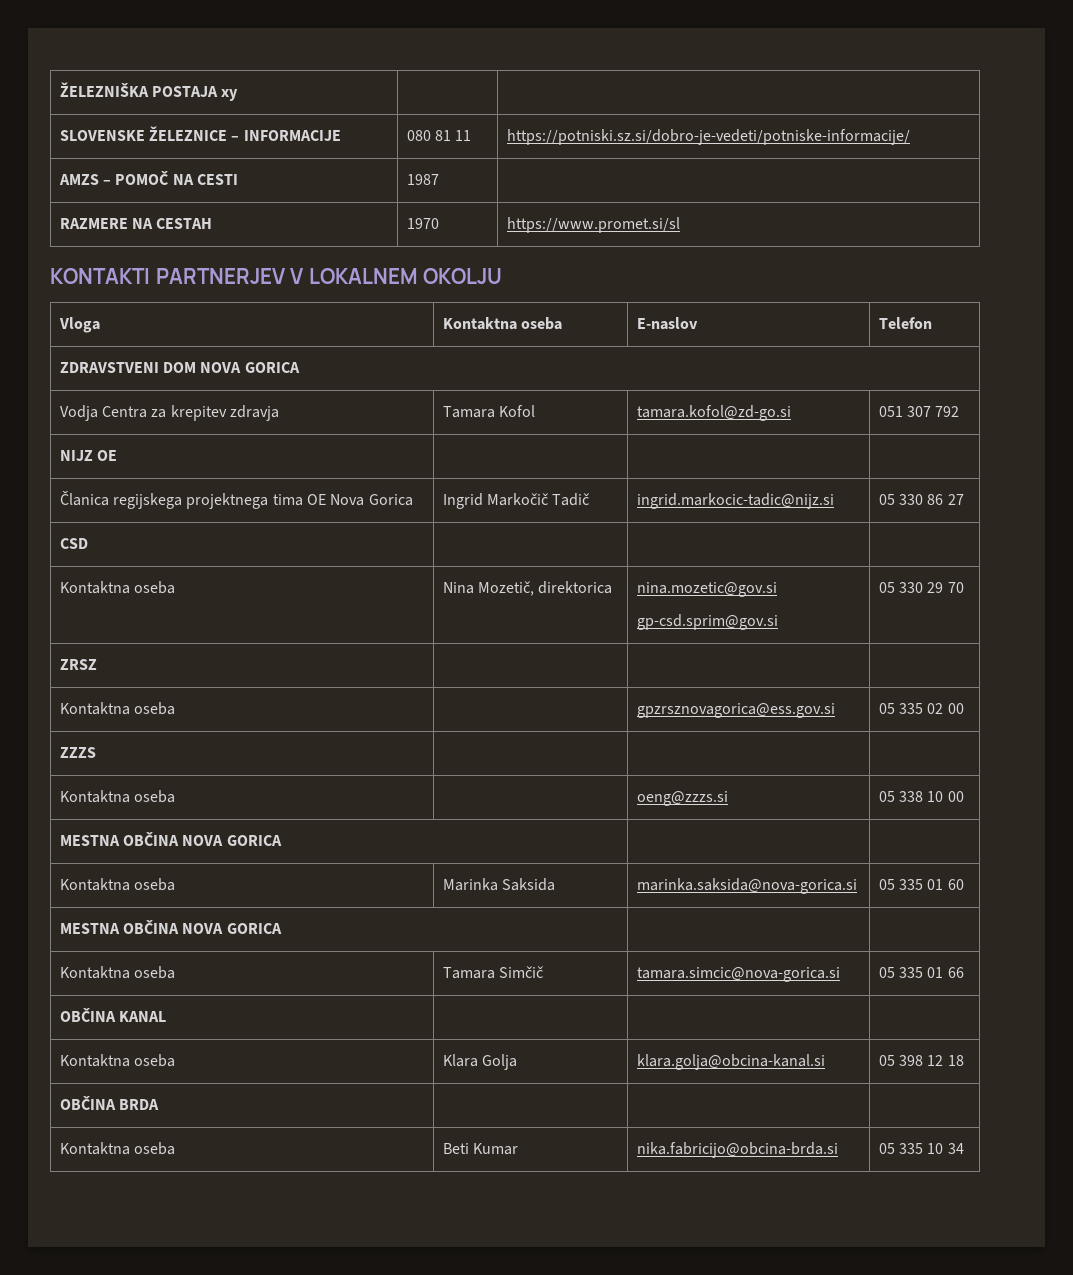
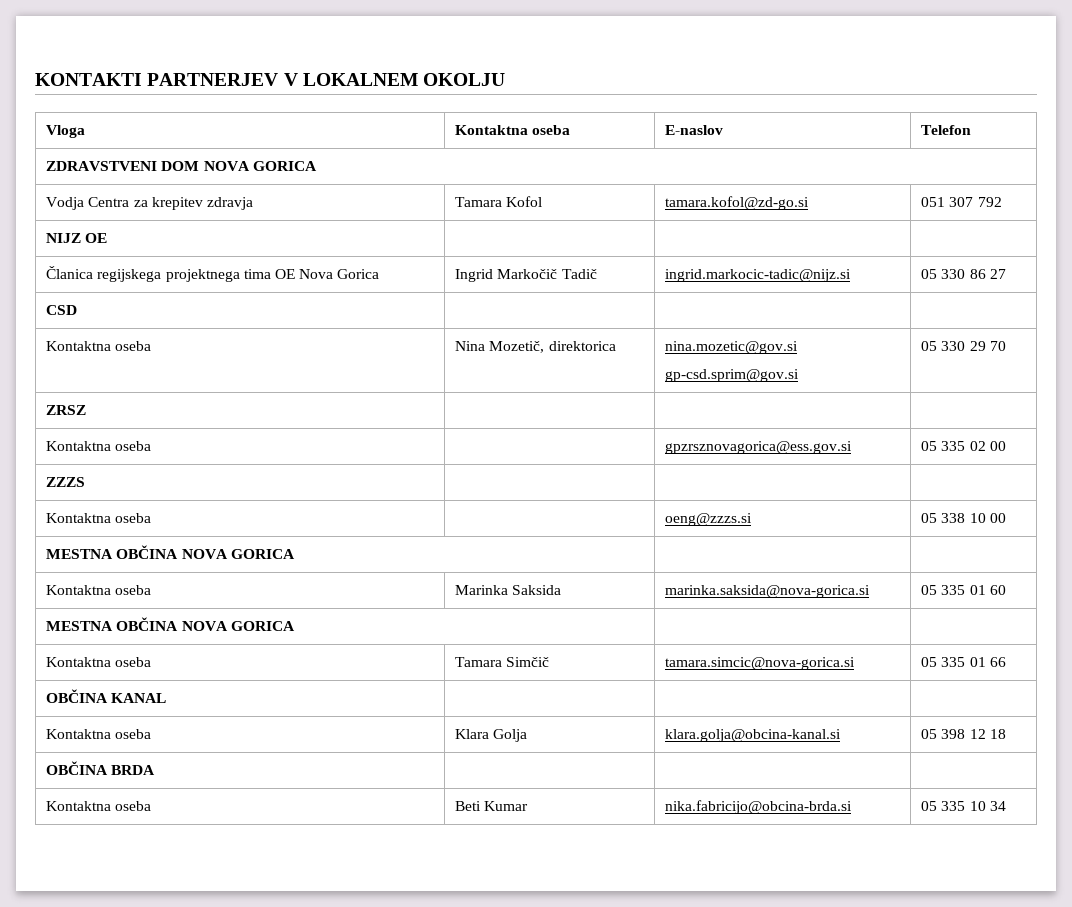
- ŽELEZNIŠKA POSTAJA xy | |
- SLOVENSKE ŽELEZNICE – INFORMACIJE | 080 81 11 | https://potniski.sz.si/dobro-je-vedeti/potniske-informacije/
- AMZS – POMOČ NA CESTI | 1987 |
- RAZMERE NA CESTAH | 1970 | https://www.promet.si/sl

